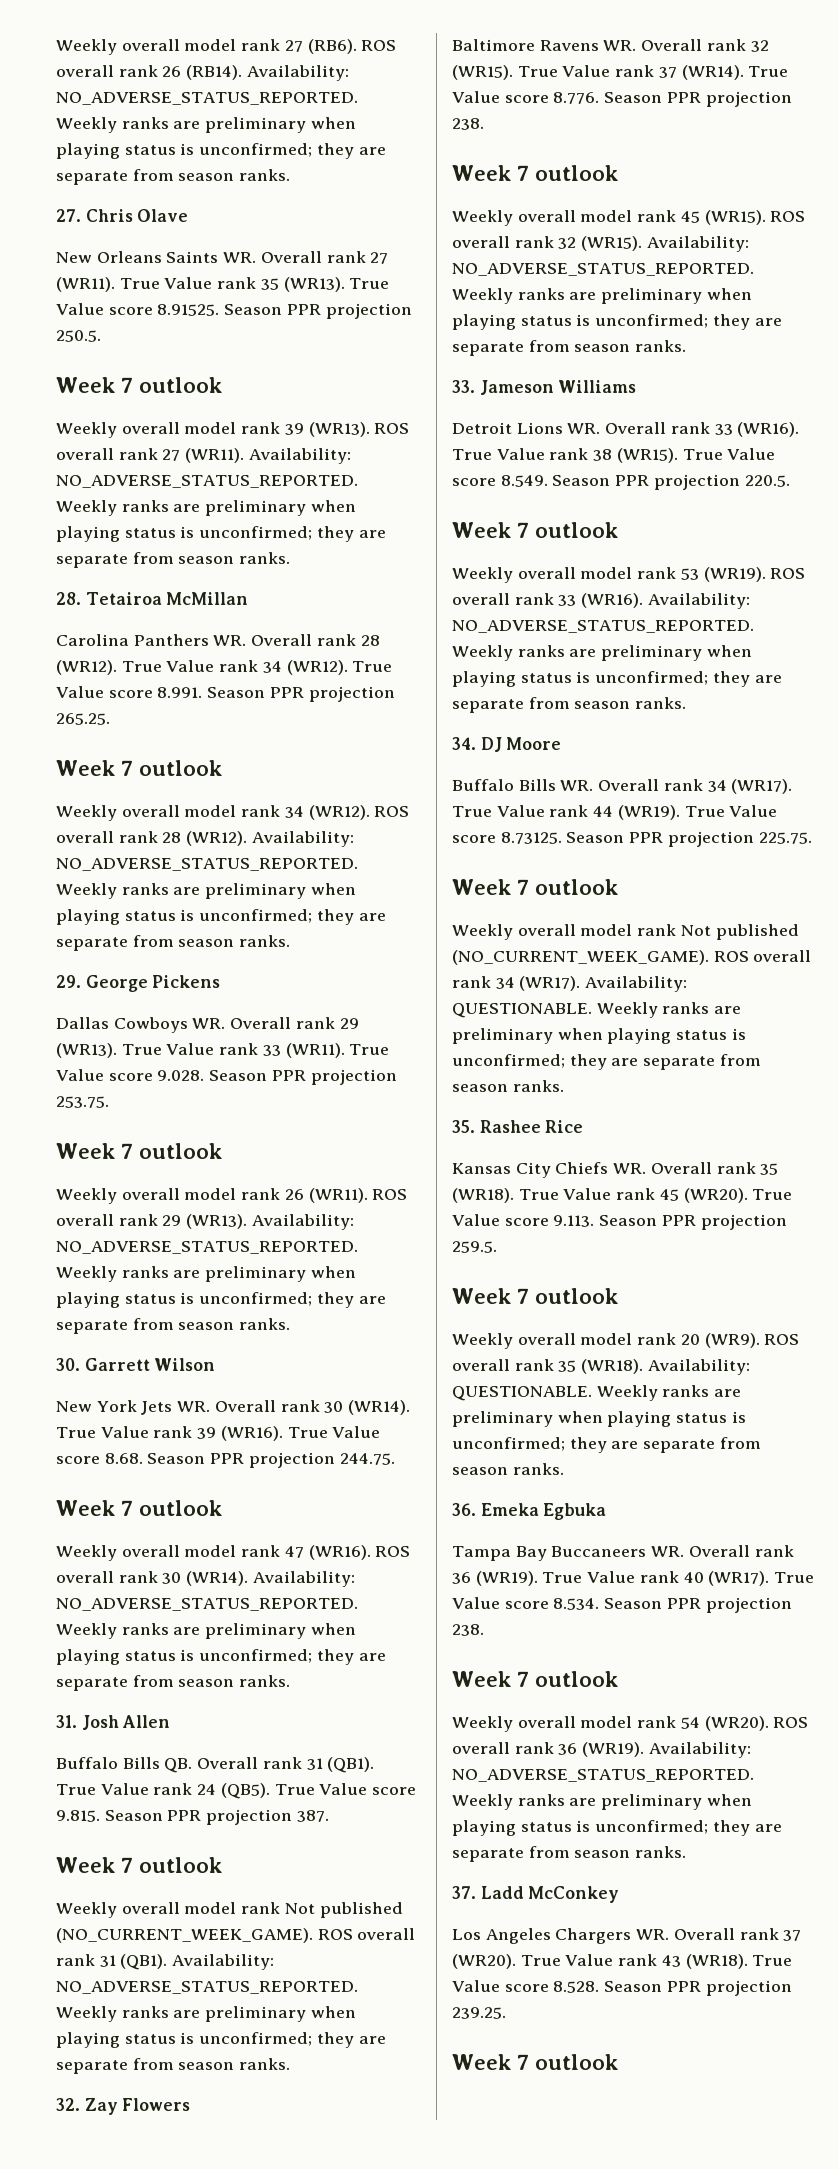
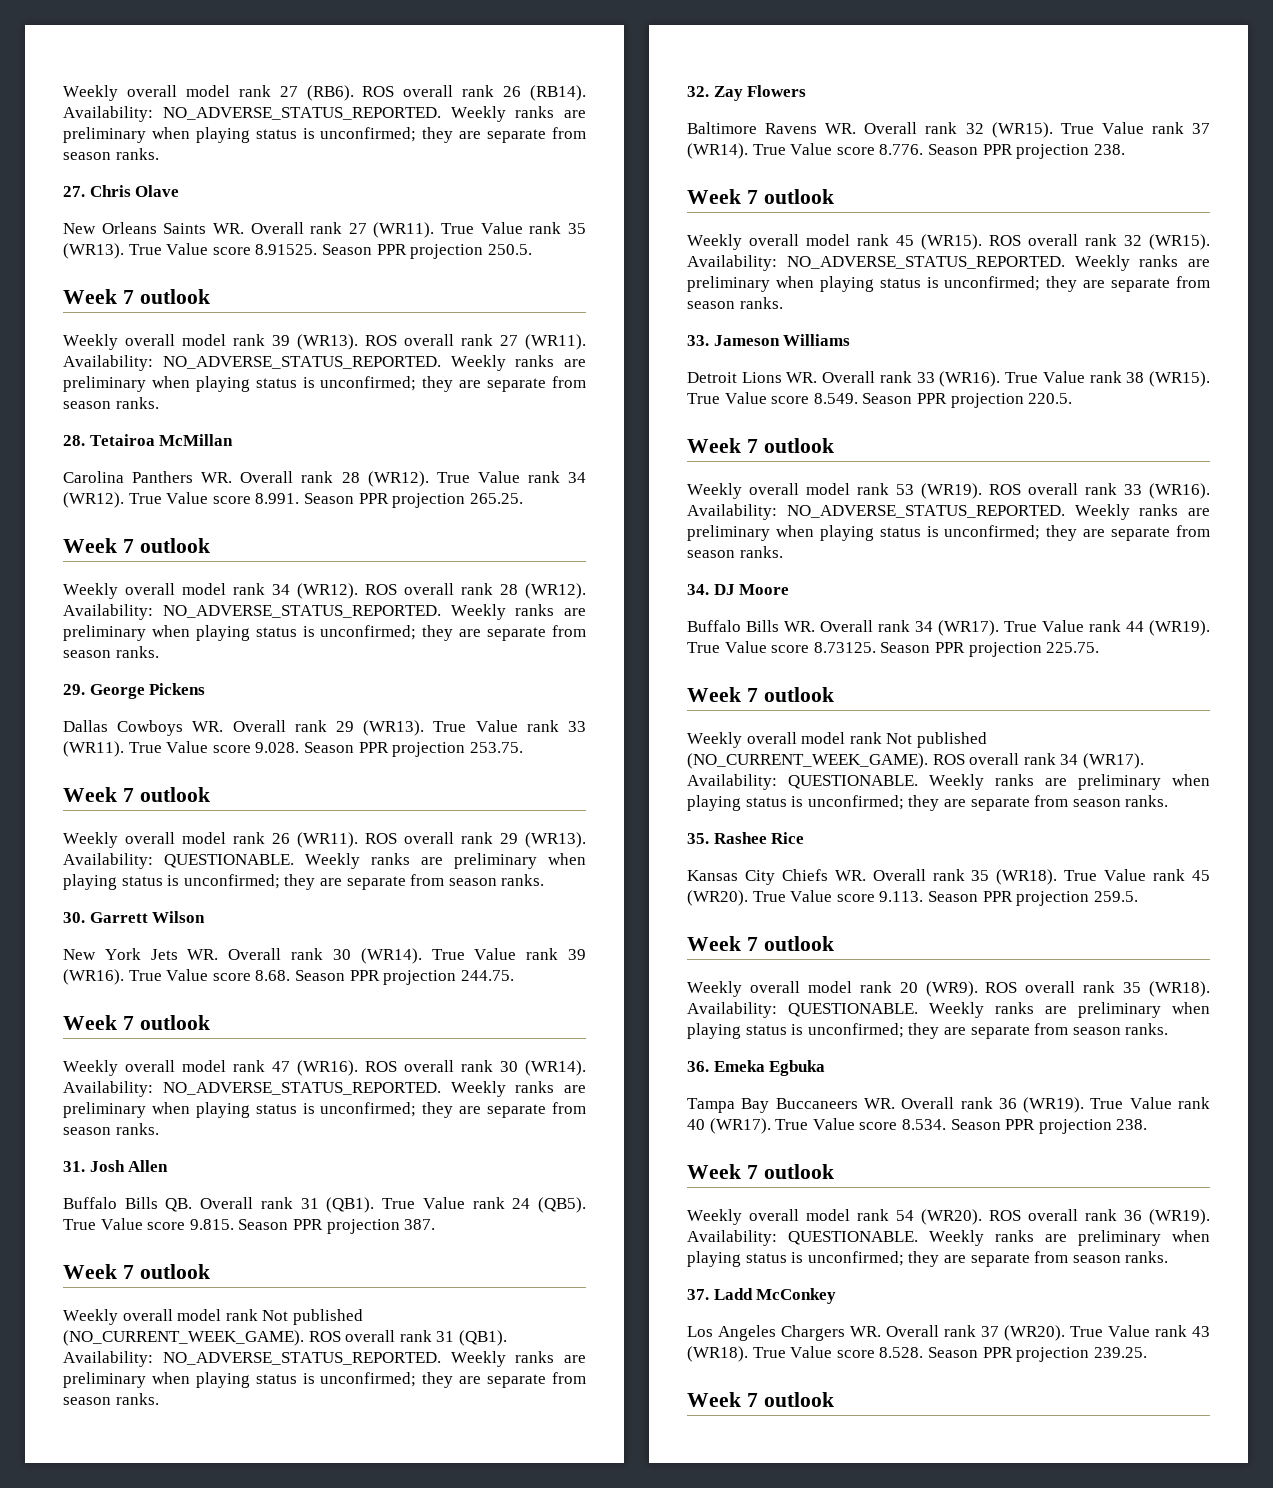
- ROS overall rank 29 (WR13). Availability: NO_ADVERSE_STATUS_REPORTED.
+ ROS overall rank 29 (WR13). Availability: QUESTIONABLE.
- ROS overall rank 36 (WR19). Availability: NO_ADVERSE_STATUS_REPORTED.
+ ROS overall rank 36 (WR19). Availability: QUESTIONABLE.

